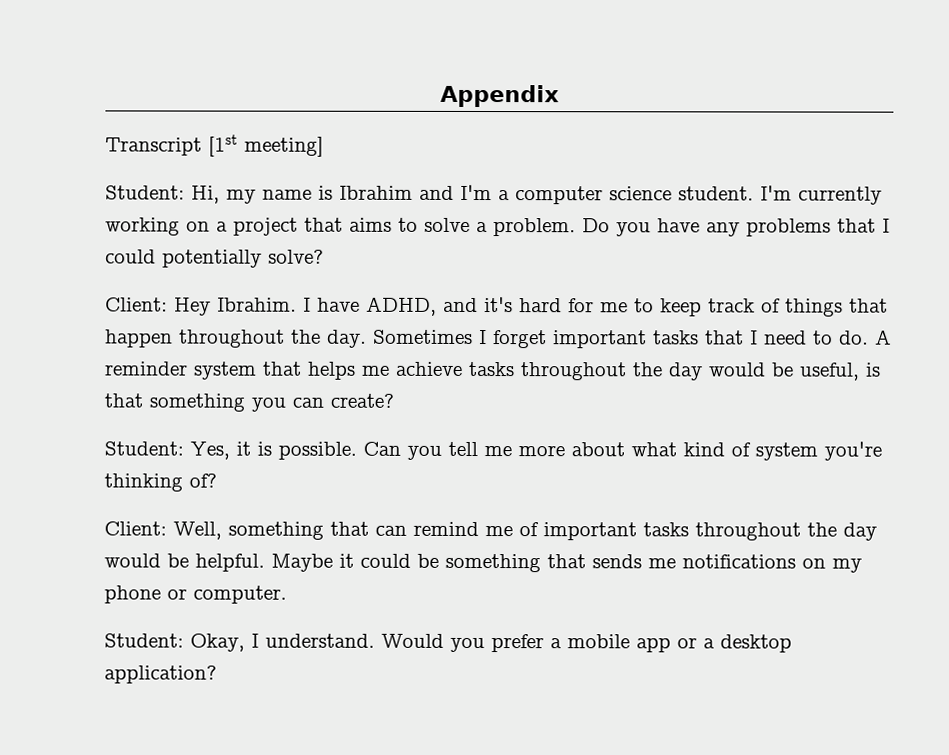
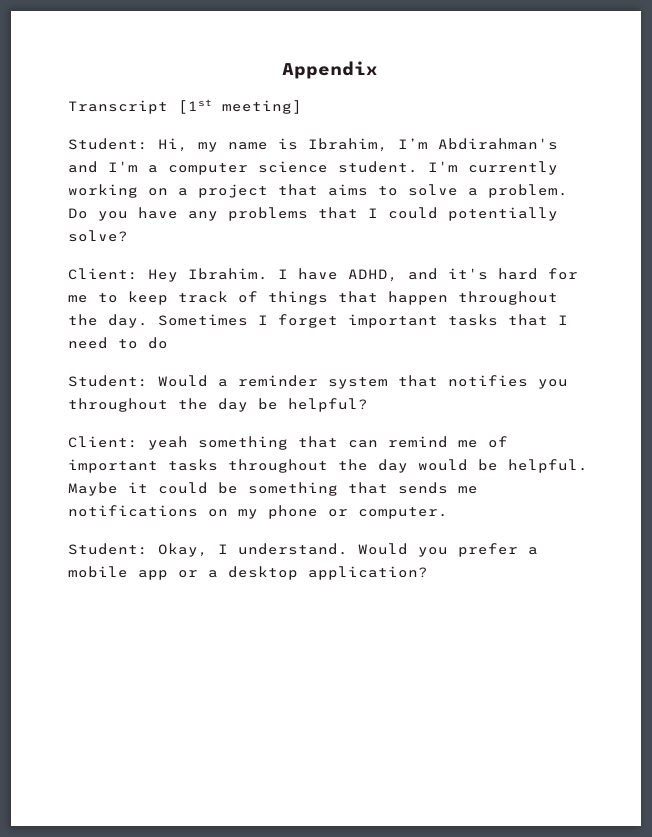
- Student: Hi, my name is Ibrahim and I'm a computer science student.
+ Student: Hi, my name is Ibrahim, I’m Abdirahman's and I'm a computer science student.
- Sometimes I forget important tasks that I need to do. A reminder system that helps me achieve tasks throughout the day would be useful, is that something you can create?
- Student: Yes, it is possible. Can you tell me more about what kind of system you're thinking of?
- Client: Well, something that can remind me of important tasks throughout the day would be helpful.
+ Sometimes I forget important tasks that I need to do
+ Student: Would a reminder system that notifies you throughout the day be helpful?
+ Client: yeah something that can remind me of important tasks throughout the day would be helpful.

